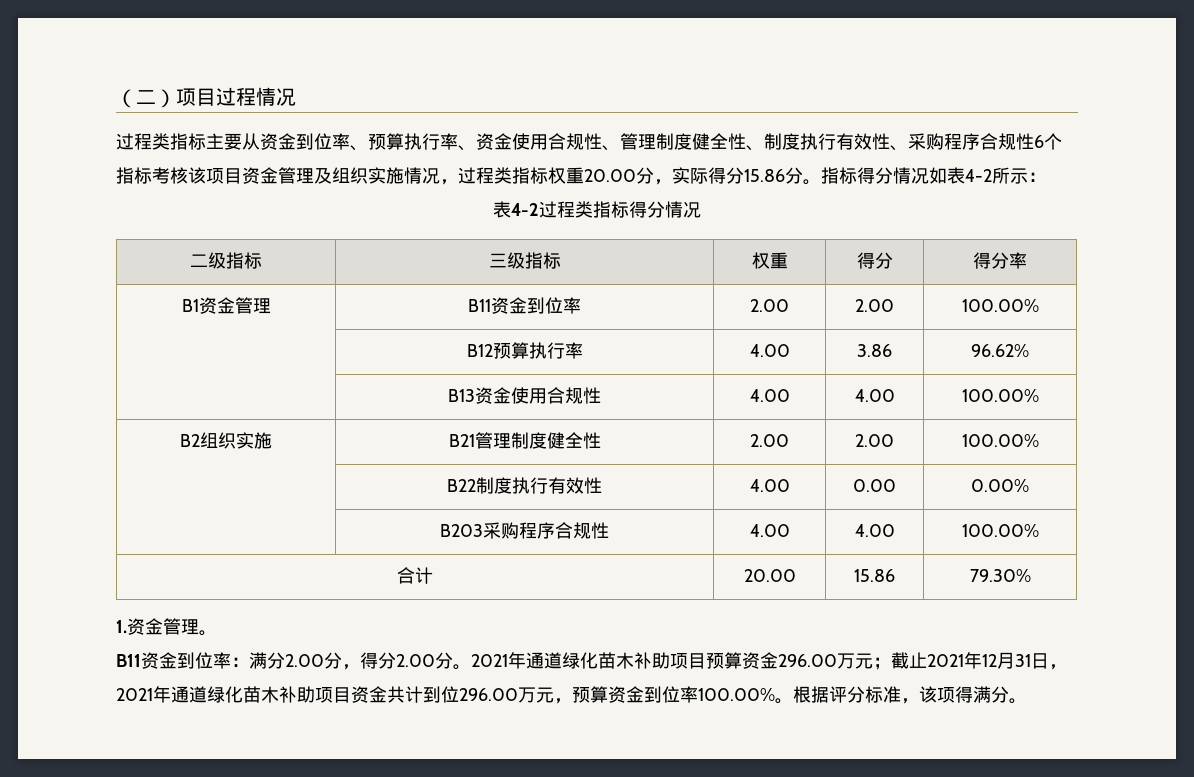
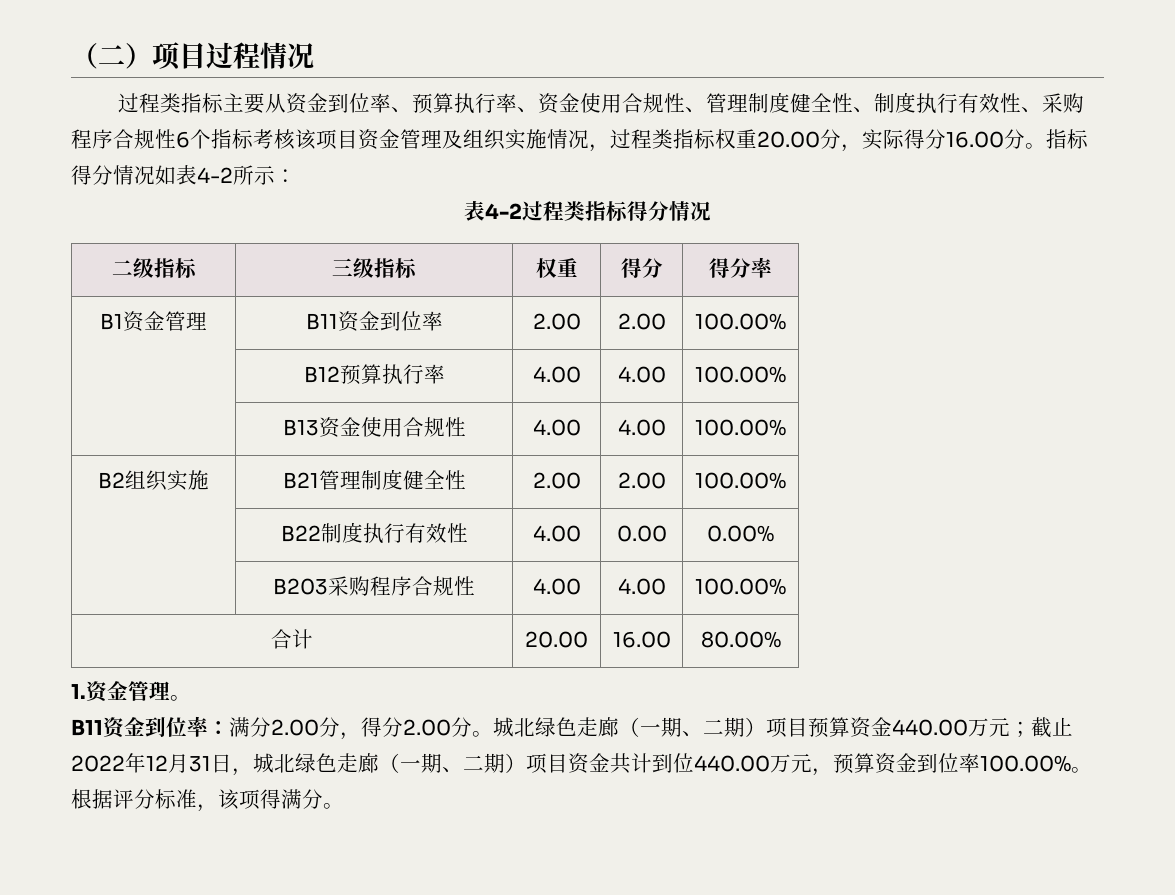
- 过程类指标主要从资金到位率、预算执行率、资金使用合规性、管理制度健全性、制度执行有效性、采购程序合规性6个指标考核该项目资金管理及组织实施情况，过程类指标权重20.00分，实际得分15.86分。
+ 过程类指标主要从资金到位率、预算执行率、资金使用合规性、管理制度健全性、制度执行有效性、采购程序合规性6个指标考核该项目资金管理及组织实施情况，过程类指标权重20.00分，实际得分16.00分。
- | B12预算执行率 | 4.00 | 3.86 | 96.62%
+ | B12预算执行率 | 4.00 | 4.00 | 100.00%
- 合计 | 20.00 | 15.86 | 79.30%
+ 合计 | 20.00 | 16.00 | 80.00%
- 2021年通道绿化苗木补助项目预算资金296.00万元；截止2021年12月31日，2021年通道绿化苗木补助项目资金共计到位296.00万元，预算资金到位率100.00%。
+ 城北绿色走廊（一期、二期）项目预算资金440.00万元；截止2022年12月31日，城北绿色走廊（一期、二期）项目资金共计到位440.00万元，预算资金到位率100.00%。

